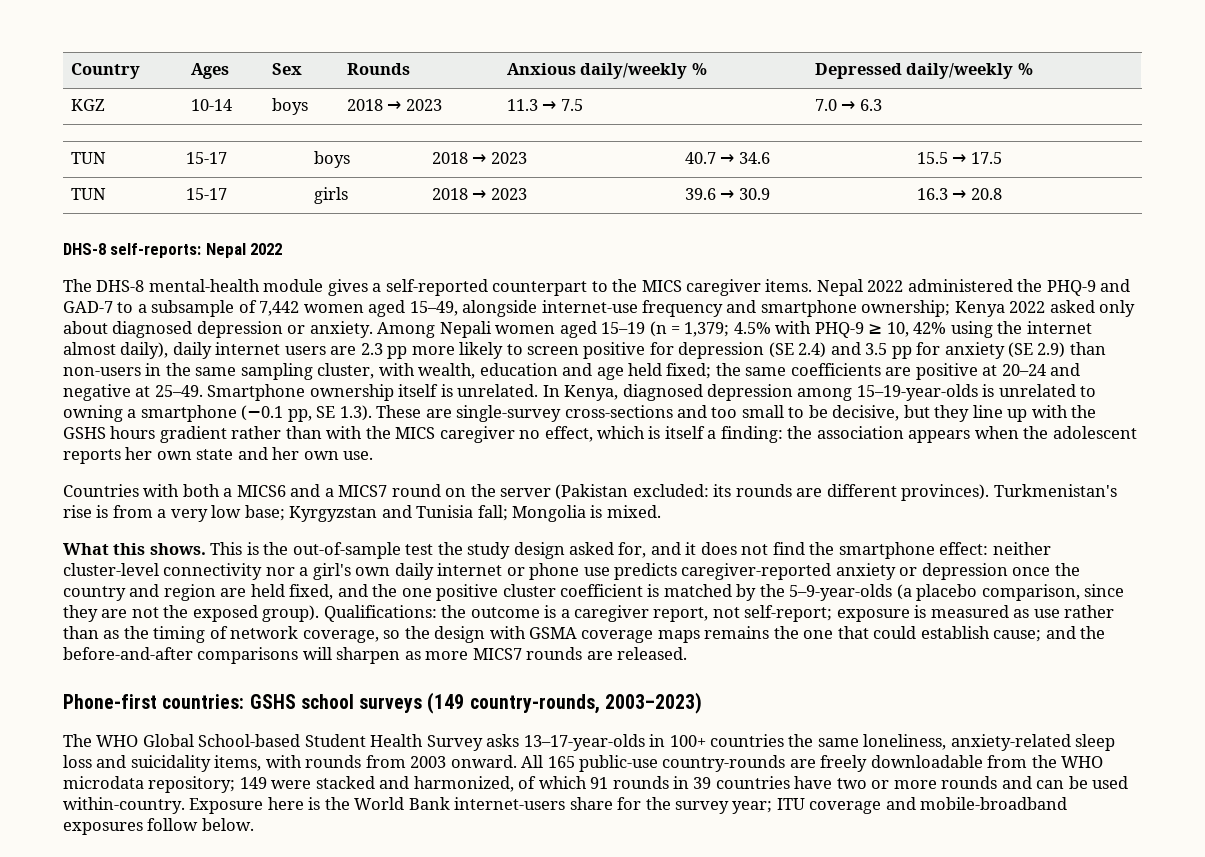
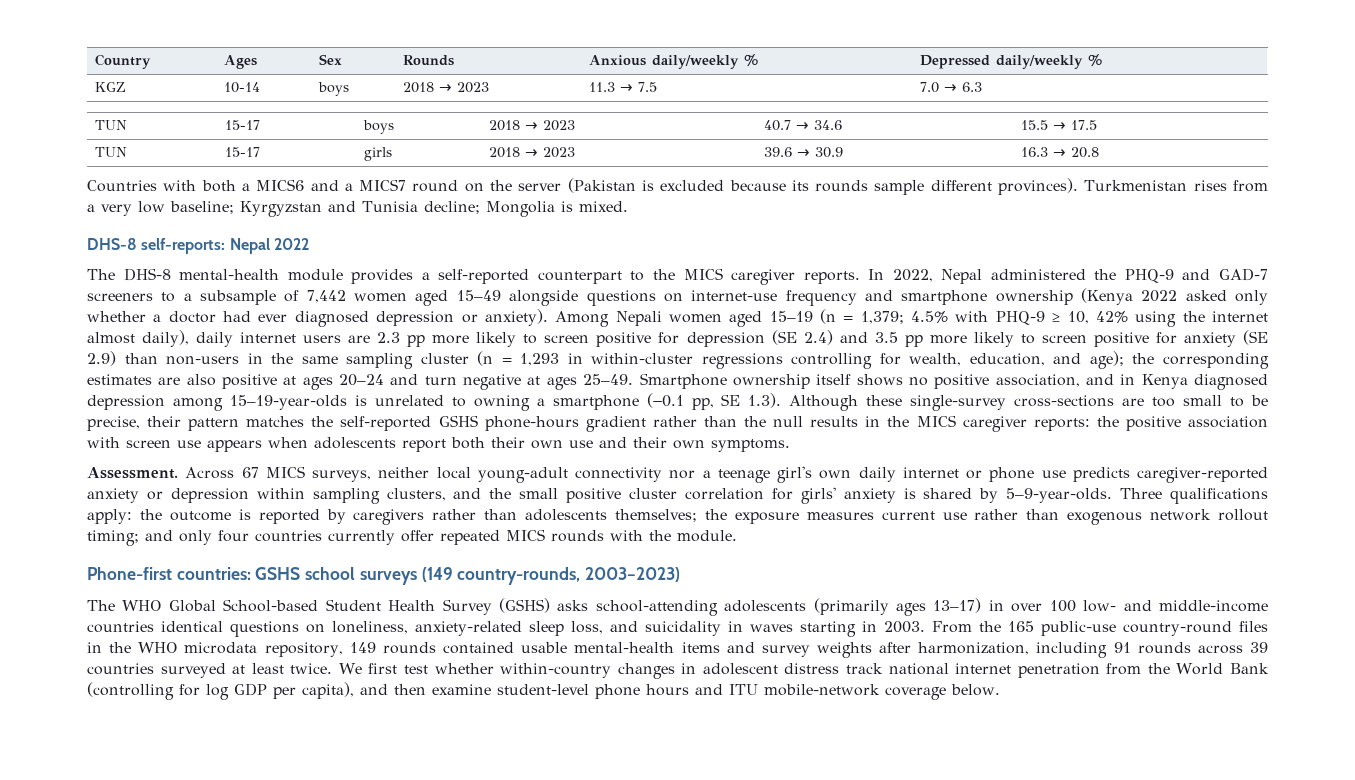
+ Countries with both a MICS6 and a MICS7 round on the server (Pakistan is excluded because its rounds sample different provinces). Turkmenistan rises from a very low baseline; Kyrgyzstan and Tunisia decline; Mongolia is mixed.
- The DHS-8 mental-health module gives a self-reported counterpart to the MICS caregiver items. Nepal 2022 administered the PHQ-9 and GAD-7 to a subsample of 7,442 women aged 15–49, alongside internet-use frequency and smartphone ownership; Kenya 2022 asked only about diagnosed depression or anxiety.
+ The DHS-8 mental-health module provides a self-reported counterpart to the MICS caregiver reports. In 2022, Nepal administered the PHQ-9 and GAD-7 screeners to a subsample of 7,442 women aged 15–49 alongside questions on internet-use frequency and smartphone ownership (Kenya 2022 asked only whether a doctor had ever diagnosed depression or anxiety).
- Among Nepali women aged 15–19 (n = 1,379; 4.5% with PHQ-9 ≥ 10, 42% using the internet almost daily), daily internet users are 2.3 pp more likely to screen positive for depression (SE 2.4) and 3.5 pp for anxiety (SE 2.9) than non-users in the same sampling cluster, with wealth, education and age held fixed; the same coefficients are positive at 20–24 and negative at 25–49.
+ Among Nepali women aged 15–19 (n = 1,379; 4.5% with PHQ-9 ≥ 10, 42% using the internet almost daily), daily internet users are 2.3 pp more likely to screen positive for depression (SE 2.4) and 3.5 pp more likely to screen positive for anxiety (SE 2.9) than non-users in the same sampling cluster (n = 1,293 in within-cluster regressions controlling for wealth, education, and age); the corresponding estimates are also positive at ages 20–24 and turn negative at ages 25–49.
- Smartphone ownership itself is unrelated. In Kenya, diagnosed depression among 15–19-year-olds is unrelated to owning a smartphone (−0.1 pp, SE 1.3). These are single-survey cross-sections and too small to be decisive, but they line up with the GSHS hours gradient rather than with the MICS caregiver no effect, which is itself a finding: the association appears when the adolescent reports her own state and her own use.
- Countries with both a MICS6 and a MICS7 round on the server (Pakistan excluded: its rounds are different provinces). Turkmenistan's rise is from a very low base; Kyrgyzstan and Tunisia fall; Mongolia is mixed.
- What this shows. This is the out-of-sample test the study design asked for, and it does not find the smartphone effect: neither cluster-level connectivity nor a girl's own daily internet or phone use predicts caregiver-reported anxiety or depression once the country and region are held fixed, and the one positive cluster coefficient is matched by the 5–9-year-olds (a placebo comparison, since they are not the exposed group). Qualifications: the outcome is a caregiver report, not self-report; exposure is measured as use rather than as the timing of network coverage, so the design with GSMA coverage maps remains the one that could establish cause; and the before-and-after comparisons will sharpen as more MICS7 rounds are released.
+ Smartphone ownership itself shows no positive association, and in Kenya diagnosed depression among 15–19-year-olds is unrelated to owning a smartphone (−0.1 pp, SE 1.3). Although these single-survey cross-sections are too small to be precise, their pattern matches the self-reported GSHS phone-hours gradient rather than the null results in the MICS caregiver reports: the positive association with screen use appears when adolescents report both their own use and their own symptoms.
+ Assessment. Across 67 MICS surveys, neither local young-adult connectivity nor a teenage girl's own daily internet or phone use predicts caregiver-reported anxiety or depression within sampling clusters, and the small positive cluster correlation for girls' anxiety is shared by 5–9-year-olds. Three qualifications apply: the outcome is reported by caregivers rather than adolescents themselves; the exposure measures current use rather than exogenous network rollout timing; and only four countries currently offer repeated MICS rounds with the module.
- The WHO Global School-based Student Health Survey asks 13–17-year-olds in 100+ countries the same loneliness, anxiety-related sleep loss and suicidality items, with rounds from 2003 onward. All 165 public-use country-rounds are freely downloadable from the WHO microdata repository; 149 were stacked and harmonized, of which 91 rounds in 39 countries have two or more rounds and can be used within-country. Exposure here is the World Bank internet-users share for the survey year; ITU coverage and mobile-broadband exposures follow below.
+ The WHO Global School-based Student Health Survey (GSHS) asks school-attending adolescents (primarily ages 13–17) in over 100 low- and middle-income countries identical questions on loneliness, anxiety-related sleep loss, and suicidality in waves starting in 2003. From the 165 public-use country-round files in the WHO microdata repository, 149 rounds contained usable mental-health items and survey weights after harmonization, including 91 rounds across 39 countries surveyed at least twice. We first test whether within-country changes in adolescent distress track national internet penetration from the World Bank (controlling for log GDP per capita), and then examine student-level phone hours and ITU mobile-network coverage below.

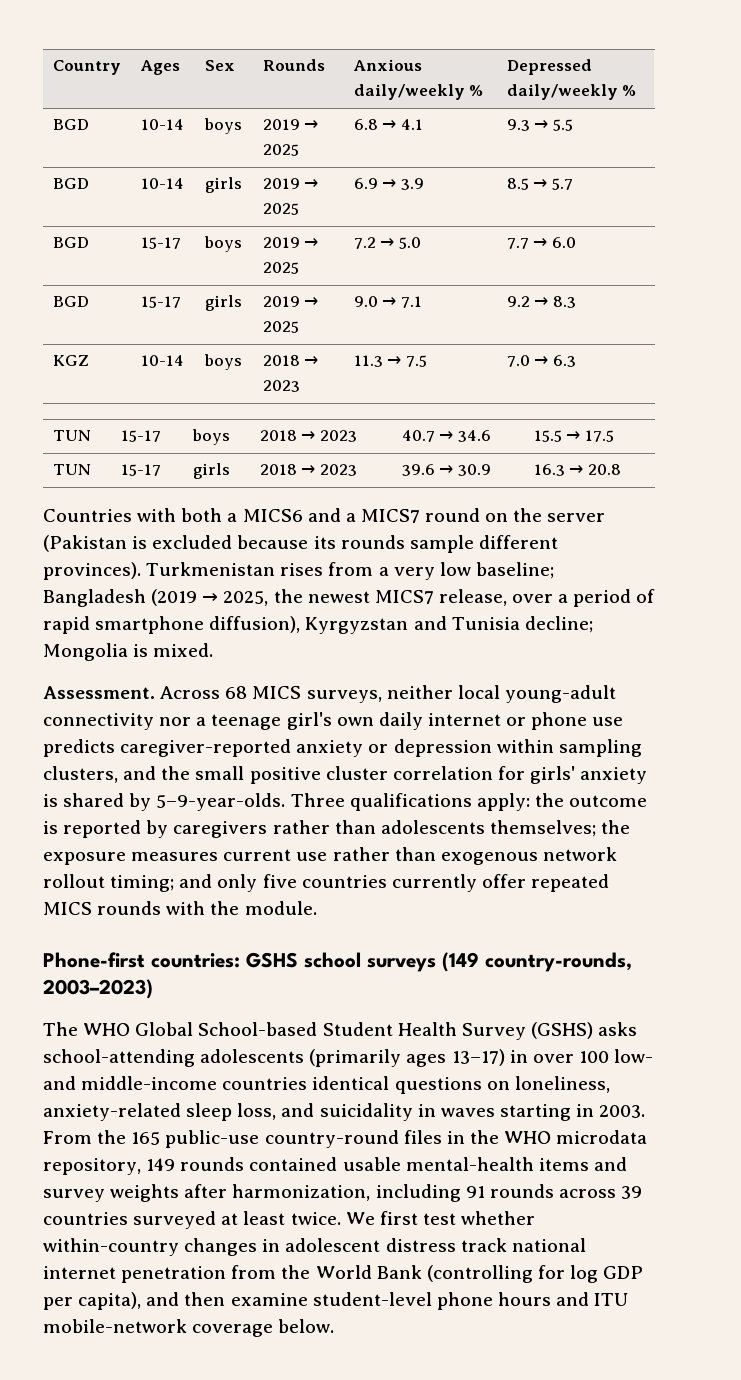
+ BGD | 10-14 | boys | 2019 → 2025 | 6.8 → 4.1 | 9.3 → 5.5
+ BGD | 10-14 | girls | 2019 → 2025 | 6.9 → 3.9 | 8.5 → 5.7
+ BGD | 15-17 | boys | 2019 → 2025 | 7.2 → 5.0 | 7.7 → 6.0
+ BGD | 15-17 | girls | 2019 → 2025 | 9.0 → 7.1 | 9.2 → 8.3
- Turkmenistan rises from a very low baseline; Kyrgyzstan and Tunisia decline; Mongolia is mixed.
+ Turkmenistan rises from a very low baseline; Bangladesh (2019 → 2025, the newest MICS7 release, over a period of rapid smartphone diffusion), Kyrgyzstan and Tunisia decline; Mongolia is mixed.
- DHS-8 self-reports: Nepal 2022
- The DHS-8 mental-health module provides a self-reported counterpart to the MICS caregiver reports. In 2022, Nepal administered the PHQ-9 and GAD-7 screeners to a subsample of 7,442 women aged 15–49 alongside questions on internet-use frequency and smartphone ownership (Kenya 2022 asked only whether a doctor had ever diagnosed depression or anxiety). Among Nepali women aged 15–19 (n = 1,379; 4.5% with PHQ-9 ≥ 10, 42% using the internet almost daily), daily internet users are 2.3 pp more likely to screen positive for depression (SE 2.4) and 3.5 pp more likely to screen positive for anxiety (SE 2.9) than non-users in the same sampling cluster (n = 1,293 in within-cluster regressions controlling for wealth, education, and age); the corresponding estimates are also positive at ages 20–24 and turn negative at ages 25–49. Smartphone ownership itself shows no positive association, and in Kenya diagnosed depression among 15–19-year-olds is unrelated to owning a smartphone (−0.1 pp, SE 1.3). Although these single-survey cross-sections are too small to be precise, their pattern matches the self-reported GSHS phone-hours gradient rather than the null results in the MICS caregiver reports: the positive association with screen use appears when adolescents report both their own use and their own symptoms.
- Across 67 MICS surveys, neither local young-adult connectivity nor a teenage girl's own daily internet or phone use predicts caregiver-reported anxiety or depression within sampling clusters, and the small positive cluster correlation for girls' anxiety is shared by 5–9-year-olds.
+ Across 68 MICS surveys, neither local young-adult connectivity nor a teenage girl's own daily internet or phone use predicts caregiver-reported anxiety or depression within sampling clusters, and the small positive cluster correlation for girls' anxiety is shared by 5–9-year-olds.
- Three qualifications apply: the outcome is reported by caregivers rather than adolescents themselves; the exposure measures current use rather than exogenous network rollout timing; and only four countries currently offer repeated MICS rounds with the module.
+ Three qualifications apply: the outcome is reported by caregivers rather than adolescents themselves; the exposure measures current use rather than exogenous network rollout timing; and only five countries currently offer repeated MICS rounds with the module.

